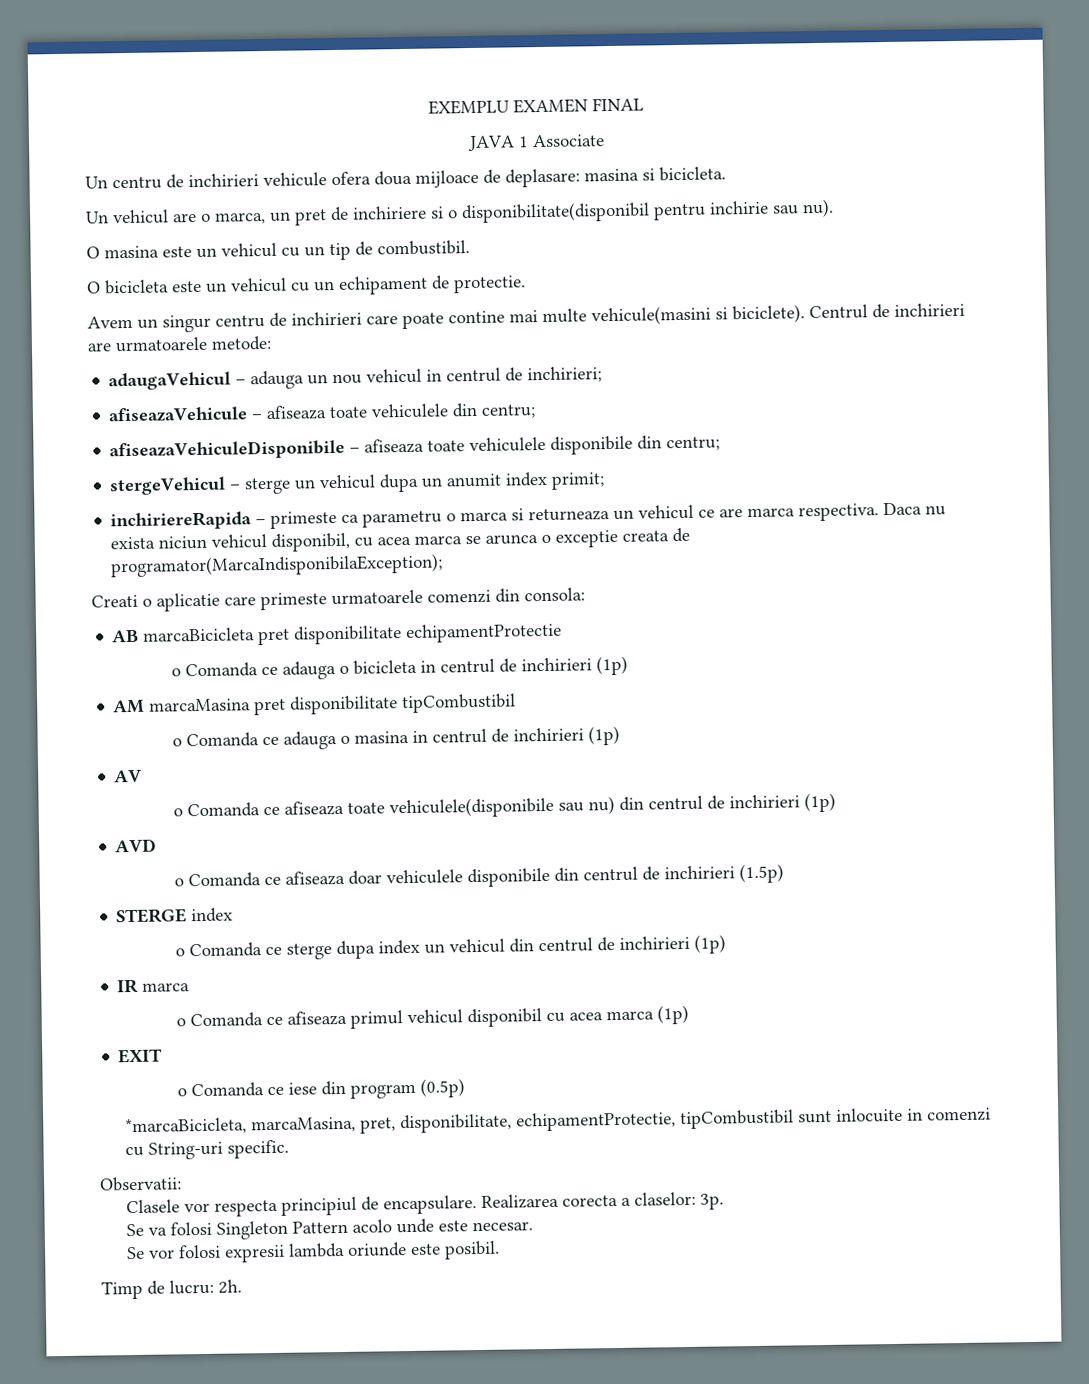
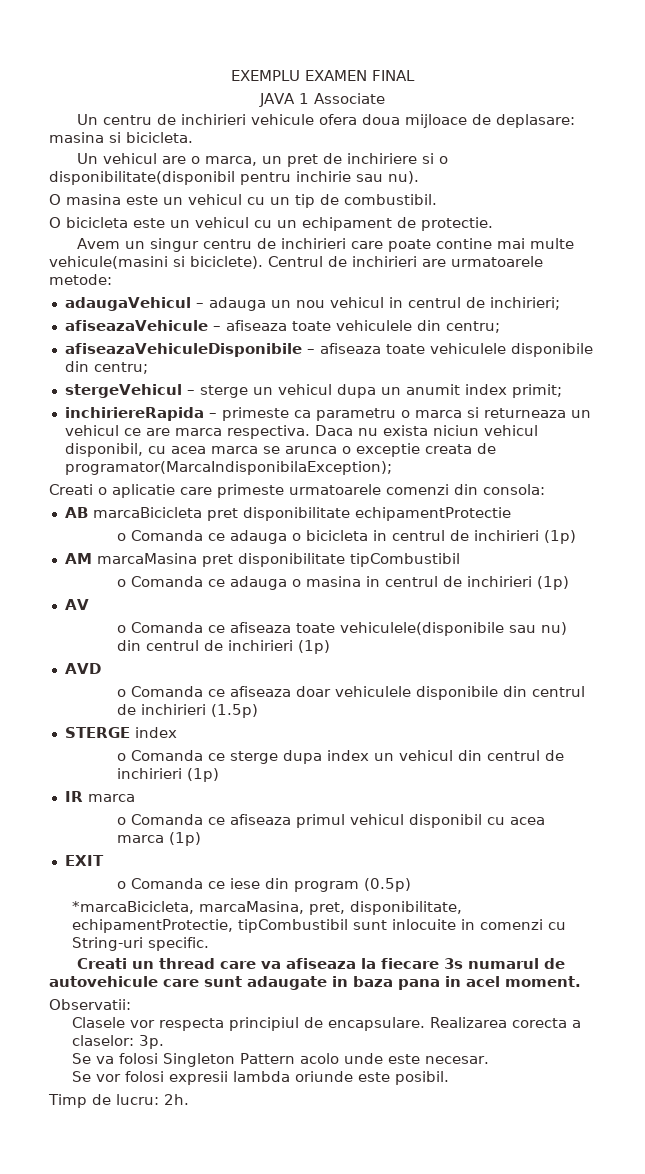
+ Creati un thread care va afiseaza la fiecare 3s numarul de autovehicule care sunt adaugate in baza pana in acel moment.

